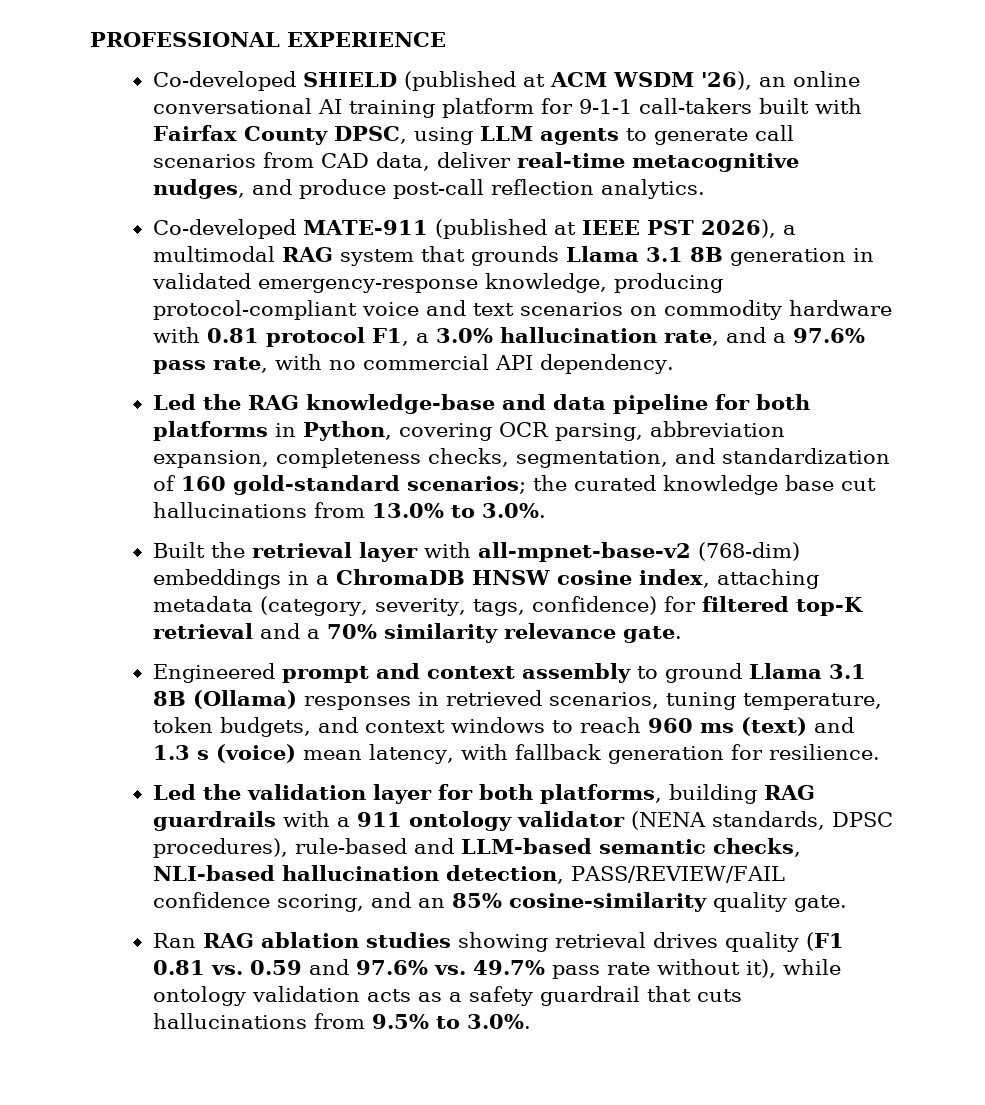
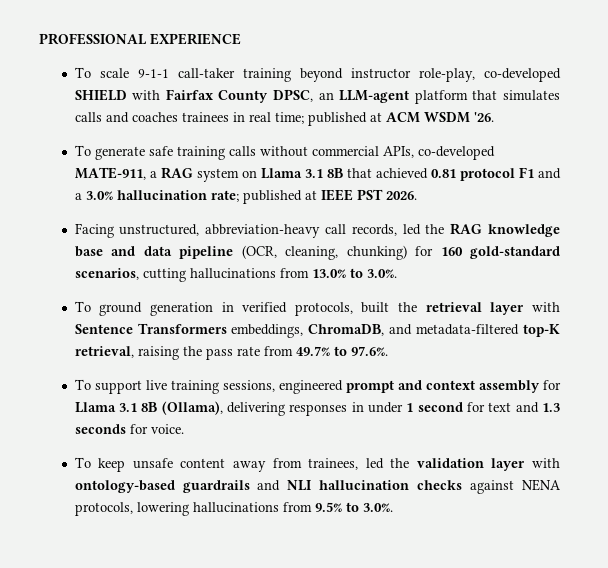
- Co-developed SHIELD (published at ACM WSDM '26), an online conversational AI training platform for 9-1-1 call-takers built with Fairfax County DPSC, using LLM agents to generate call scenarios from CAD data, deliver real-time metacognitive nudges, and produce post-call reflection analytics.
- Co-developed MATE-911 (published at IEEE PST 2026), a multimodal RAG system that grounds Llama 3.1 8B generation in validated emergency-response knowledge, producing protocol-compliant voice and text scenarios on commodity hardware with 0.81 protocol F1, a 3.0% hallucination rate, and a 97.6% pass rate, with no commercial API dependency.
- Led the RAG knowledge-base and data pipeline for both platforms in Python, covering OCR parsing, abbreviation expansion, completeness checks, segmentation, and standardization of 160 gold-standard scenarios; the curated knowledge base cut hallucinations from 13.0% to 3.0%.
+ To scale 9-1-1 call-taker training beyond instructor role-play, co-developed SHIELD with Fairfax County DPSC, an LLM-agent platform that simulates calls and coaches trainees in real time; published at ACM WSDM '26.
+ To generate safe training calls without commercial APIs, co-developed MATE-911, a RAG system on Llama 3.1 8B that achieved 0.81 protocol F1 and a 3.0% hallucination rate; published at IEEE PST 2026.
+ Facing unstructured, abbreviation-heavy call records, led the RAG knowledge base and data pipeline (OCR, cleaning, chunking) for 160 gold-standard scenarios, cutting hallucinations from 13.0% to 3.0%.
- Built the retrieval layer with all-mpnet-base-v2 (768-dim) embeddings in a ChromaDB HNSW cosine index, attaching metadata (category, severity, tags, confidence) for filtered top-K retrieval and a 70% similarity relevance gate.
- Engineered prompt and context assembly to ground Llama 3.1 8B (Ollama) responses in retrieved scenarios, tuning temperature, token budgets, and context windows to reach 960 ms (text) and 1.3 s (voice) mean latency, with fallback generation for resilience.
- Led the validation layer for both platforms, building RAG guardrails with a 911 ontology validator (NENA standards, DPSC procedures), rule-based and LLM-based semantic checks, NLI-based hallucination detection, PASS/REVIEW/FAIL confidence scoring, and an 85% cosine-similarity quality gate.
- Ran RAG ablation studies showing retrieval drives quality (F1 0.81 vs. 0.59 and 97.6% vs. 49.7% pass rate without it), while ontology validation acts as a safety guardrail that cuts hallucinations from 9.5% to 3.0%.
+ To ground generation in verified protocols, built the retrieval layer with Sentence Transformers embeddings, ChromaDB, and metadata-filtered top-K retrieval, raising the pass rate from 49.7% to 97.6%.
+ To support live training sessions, engineered prompt and context assembly for Llama 3.1 8B (Ollama), delivering responses in under 1 second for text and 1.3 seconds for voice.
+ To keep unsafe content away from trainees, led the validation layer with ontology-based guardrails and NLI hallucination checks against NENA protocols, lowering hallucinations from 9.5% to 3.0%.

